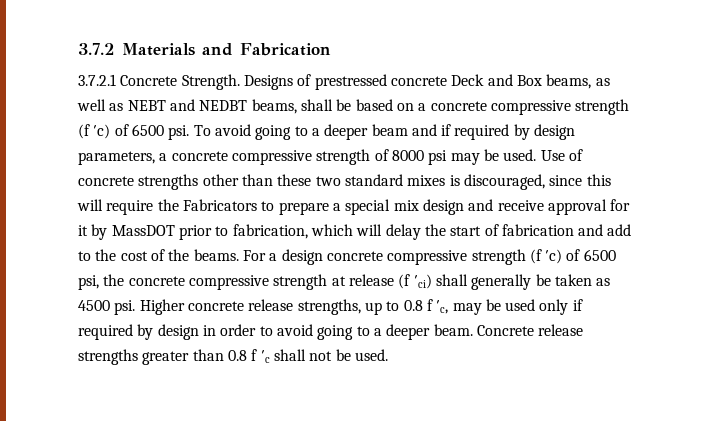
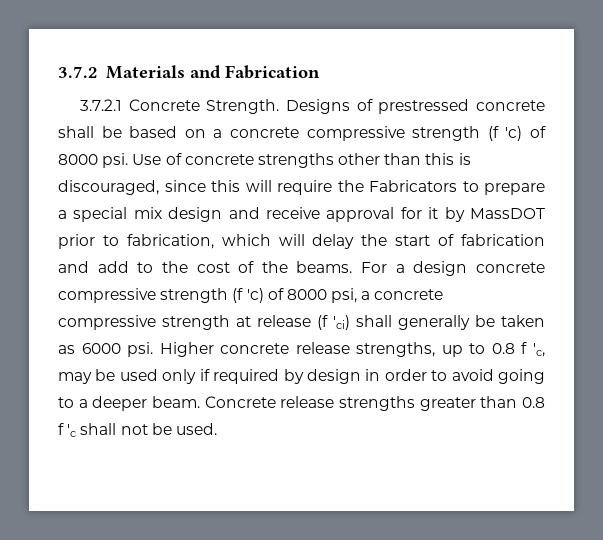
- Designs of prestressed concrete Deck and Box beams, as well as NEBT and NEDBT beams, shall be based on a concrete compressive strength (f ′c) of 6500 psi. To avoid going to a deeper beam and if required by design parameters, a concrete compressive strength of 8000 psi may be used.
+ Designs of prestressed concrete shall be based on a concrete compressive strength (f ′c) of 8000 psi.
- Use of concrete strengths other than these two standard mixes is discouraged, since this will require the Fabricators to prepare a special mix design and receive approval for it by MassDOT prior to fabrication, which will delay the start of fabrication and add to the cost of the beams.
+ Use of concrete strengths other than this is discouraged, since this will require the Fabricators to prepare a special mix design and receive approval for it by MassDOT prior to fabrication, which will delay the start of fabrication and add to the cost of the beams.
- For a design concrete compressive strength (f ′c) of 6500 psi, the concrete compressive strength at release (f ′ci) shall generally be taken as 4500 psi.
+ For a design concrete compressive strength (f ′c) of 8000 psi, a concrete compressive strength at release (f ′ci) shall generally be taken as 6000 psi.

